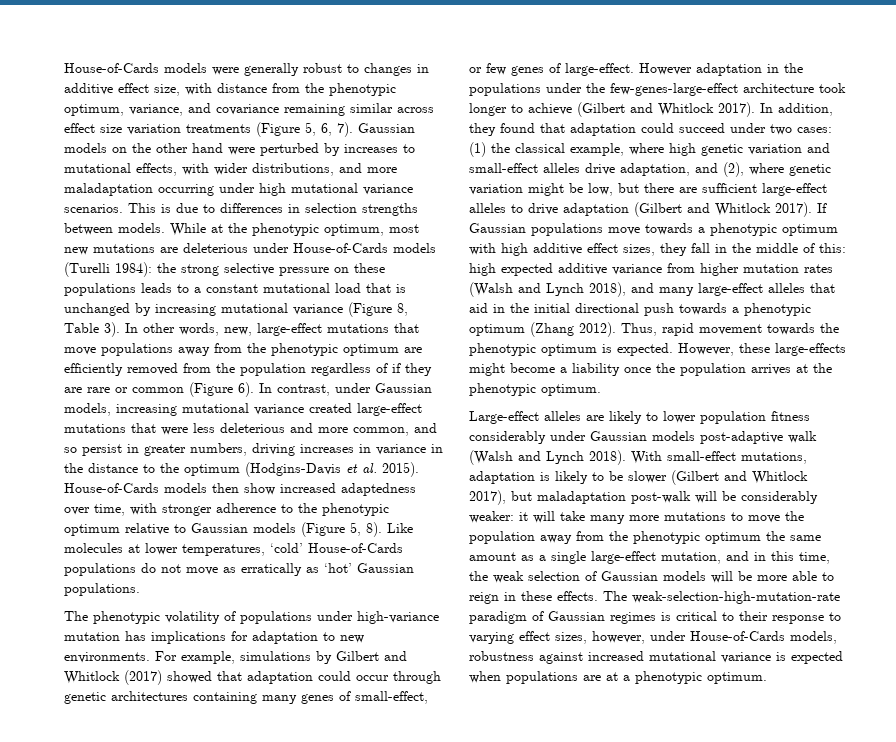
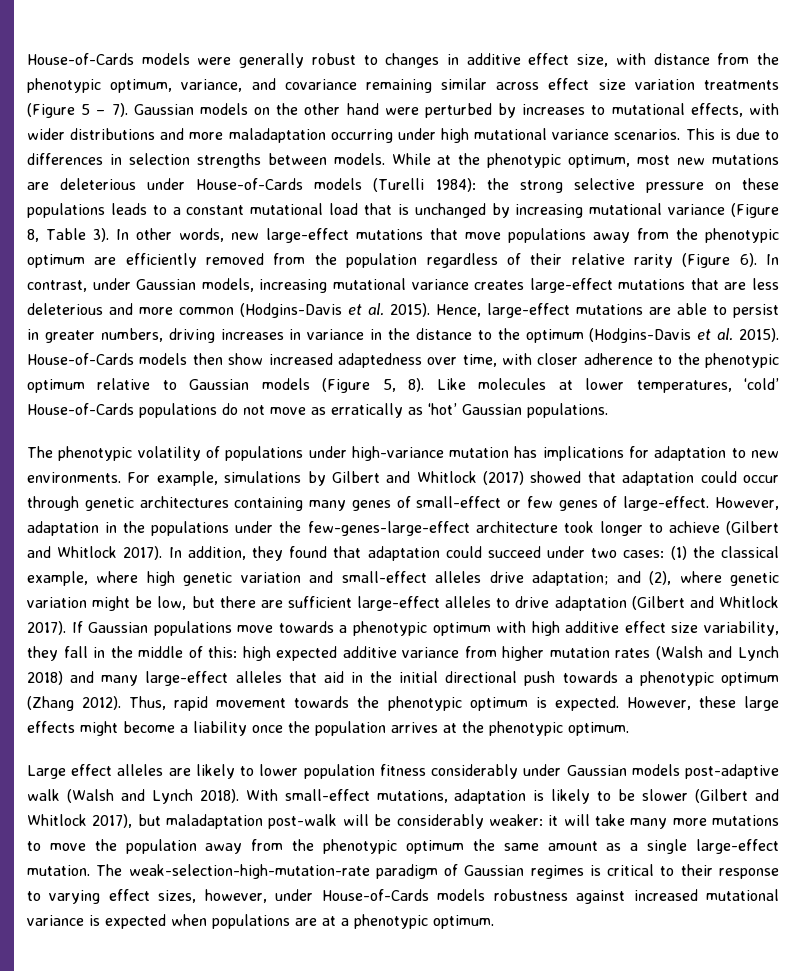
- House-of-Cards models were generally robust to changes in additive effect size, with distance from the phenotypic optimum, variance, and covariance remaining similar across effect size variation treatments (Figure 5, 6, 7).
+ House-of-Cards models were generally robust to changes in additive effect size, with distance from the phenotypic optimum, variance, and covariance remaining similar across effect size variation treatments (Figure 5 – 7).
- Gaussian models on the other hand were perturbed by increases to mutational effects, with wider distributions, and more maladaptation occurring under high mutational variance scenarios.
+ Gaussian models on the other hand were perturbed by increases to mutational effects, with wider distributions and more maladaptation occurring under high mutational variance scenarios.
- In other words, new, large-effect mutations that move populations away from the phenotypic optimum are efficiently removed from the population regardless of if they are rare or common (Figure 6).
+ In other words, new large-effect mutations that move populations away from the phenotypic optimum are efficiently removed from the population regardless of their relative rarity (Figure 6).
- In contrast, under Gaussian models, increasing mutational variance created large-effect mutations that were less deleterious and more common, and so persist in greater numbers, driving increases in variance in the distance to the optimum (Hodgins-Davis et al. 2015).
+ In contrast, under Gaussian models, increasing mutational variance creates large-effect mutations that are less deleterious and more common (Hodgins-Davis et al. 2015). Hence, large-effect mutations are able to persist in greater numbers, driving increases in variance in the distance to the optimum (Hodgins-Davis et al. 2015).
- House-of-Cards models then show increased adaptedness over time, with stronger adherence to the phenotypic optimum relative to Gaussian models (Figure 5, 8).
+ House-of-Cards models then show increased adaptedness over time, with closer adherence to the phenotypic optimum relative to Gaussian models (Figure 5, 8).
- For example, simulations by Gilbert and Whitlock (2017) showed that adaptation could occur through genetic architectures containing many genes of small-effect, or few genes of large-effect.
+ For example, simulations by Gilbert and Whitlock (2017) showed that adaptation could occur through genetic architectures containing many genes of small-effect or few genes of large-effect.
- However adaptation in the populations under the few-genes-large-effect architecture took longer to achieve (Gilbert and Whitlock 2017).
+ However, adaptation in the populations under the few-genes-large-effect architecture took longer to achieve (Gilbert and Whitlock 2017).
- In addition, they found that adaptation could succeed under two cases: (1) the classical example, where high genetic variation and small-effect alleles drive adaptation, and (2), where genetic variation might be low, but there are sufficient large-effect alleles to drive adaptation (Gilbert and Whitlock 2017).
+ In addition, they found that adaptation could succeed under two cases: (1) the classical example, where high genetic variation and small-effect alleles drive adaptation; and (2), where genetic variation might be low, but there are sufficient large-effect alleles to drive adaptation (Gilbert and Whitlock 2017).
- If Gaussian populations move towards a phenotypic optimum with high additive effect sizes, they fall in the middle of this: high expected additive variance from higher mutation rates (Walsh and Lynch 2018), and many large-effect alleles that aid in the initial directional push towards a phenotypic optimum (Zhang 2012).
+ If Gaussian populations move towards a phenotypic optimum with high additive effect size variability, they fall in the middle of this: high expected additive variance from higher mutation rates (Walsh and Lynch 2018) and many large-effect alleles that aid in the initial directional push towards a phenotypic optimum (Zhang 2012).
- However, these large-effects might become a liability once the population arrives at the phenotypic optimum.
+ However, these large effects might become a liability once the population arrives at the phenotypic optimum.
- Large-effect alleles are likely to lower population fitness considerably under Gaussian models post-adaptive walk (Walsh and Lynch 2018).
+ Large effect alleles are likely to lower population fitness considerably under Gaussian models post-adaptive walk (Walsh and Lynch 2018).
- With small-effect mutations, adaptation is likely to be slower (Gilbert and Whitlock 2017), but maladaptation post-walk will be considerably weaker: it will take many more mutations to move the population away from the phenotypic optimum the same amount as a single large-effect mutation, and in this time, the weak selection of Gaussian models will be more able to reign in these effects.
+ With small-effect mutations, adaptation is likely to be slower (Gilbert and Whitlock 2017), but maladaptation post-walk will be considerably weaker: it will take many more mutations to move the population away from the phenotypic optimum the same amount as a single large-effect mutation.
- The weak-selection-high-mutation-rate paradigm of Gaussian regimes is critical to their response to varying effect sizes, however, under House-of-Cards models, robustness against increased mutational variance is expected when populations are at a phenotypic optimum.
+ The weak-selection-high-mutation-rate paradigm of Gaussian regimes is critical to their response to varying effect sizes, however, under House-of-Cards models robustness against increased mutational variance is expected when populations are at a phenotypic optimum.

